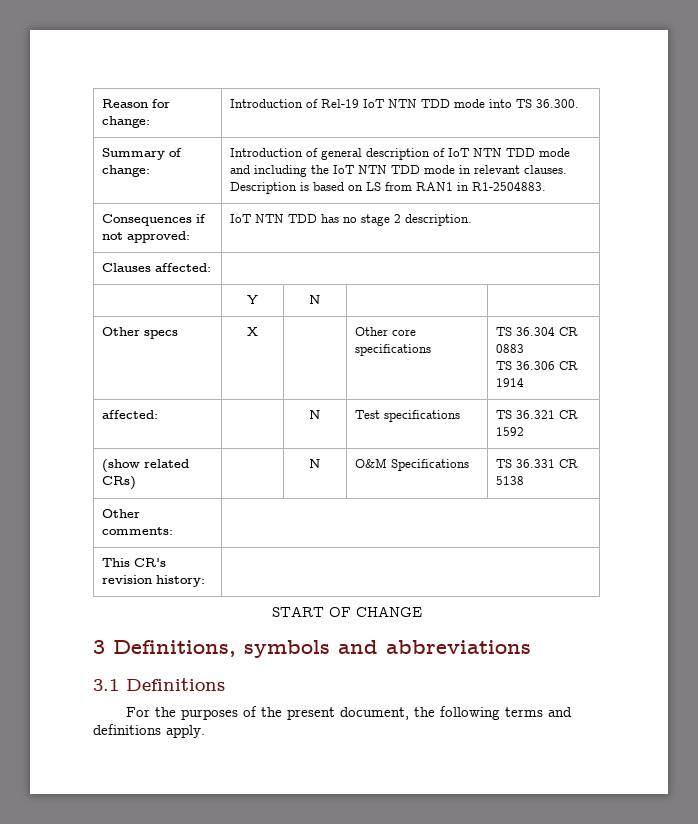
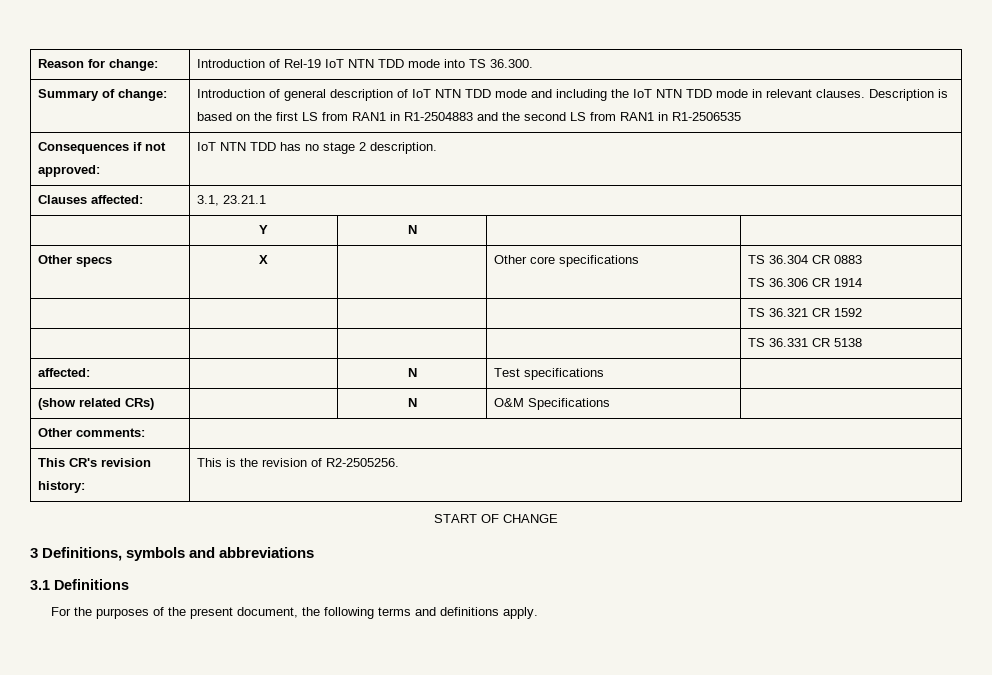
- Description is based on LS from RAN1 in R1-2504883.
+ Description is based on the first LS from RAN1 in R1-2504883 and the second LS from RAN1 in R1-2506535
- Clauses affected: |
+ Clauses affected: | 3.1, 23.21.1
+ | | | | TS 36.321 CR 1592
+ | | | | TS 36.331 CR 5138
- affected: | | N | Test specifications | TS 36.321 CR 1592
+ affected: | | N | Test specifications |
- (show related CRs) | | N | O&M Specifications | TS 36.331 CR 5138
+ (show related CRs) | | N | O&M Specifications |
- This CR's revision history: |
+ This CR's revision history: | This is the revision of R2-2505256.

